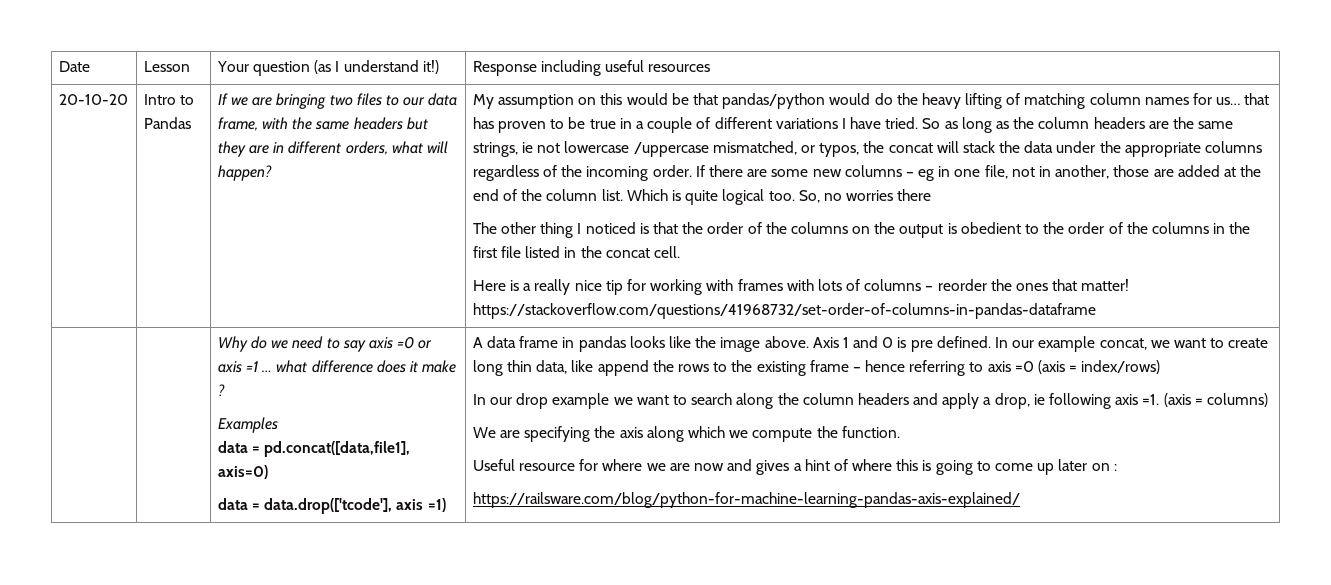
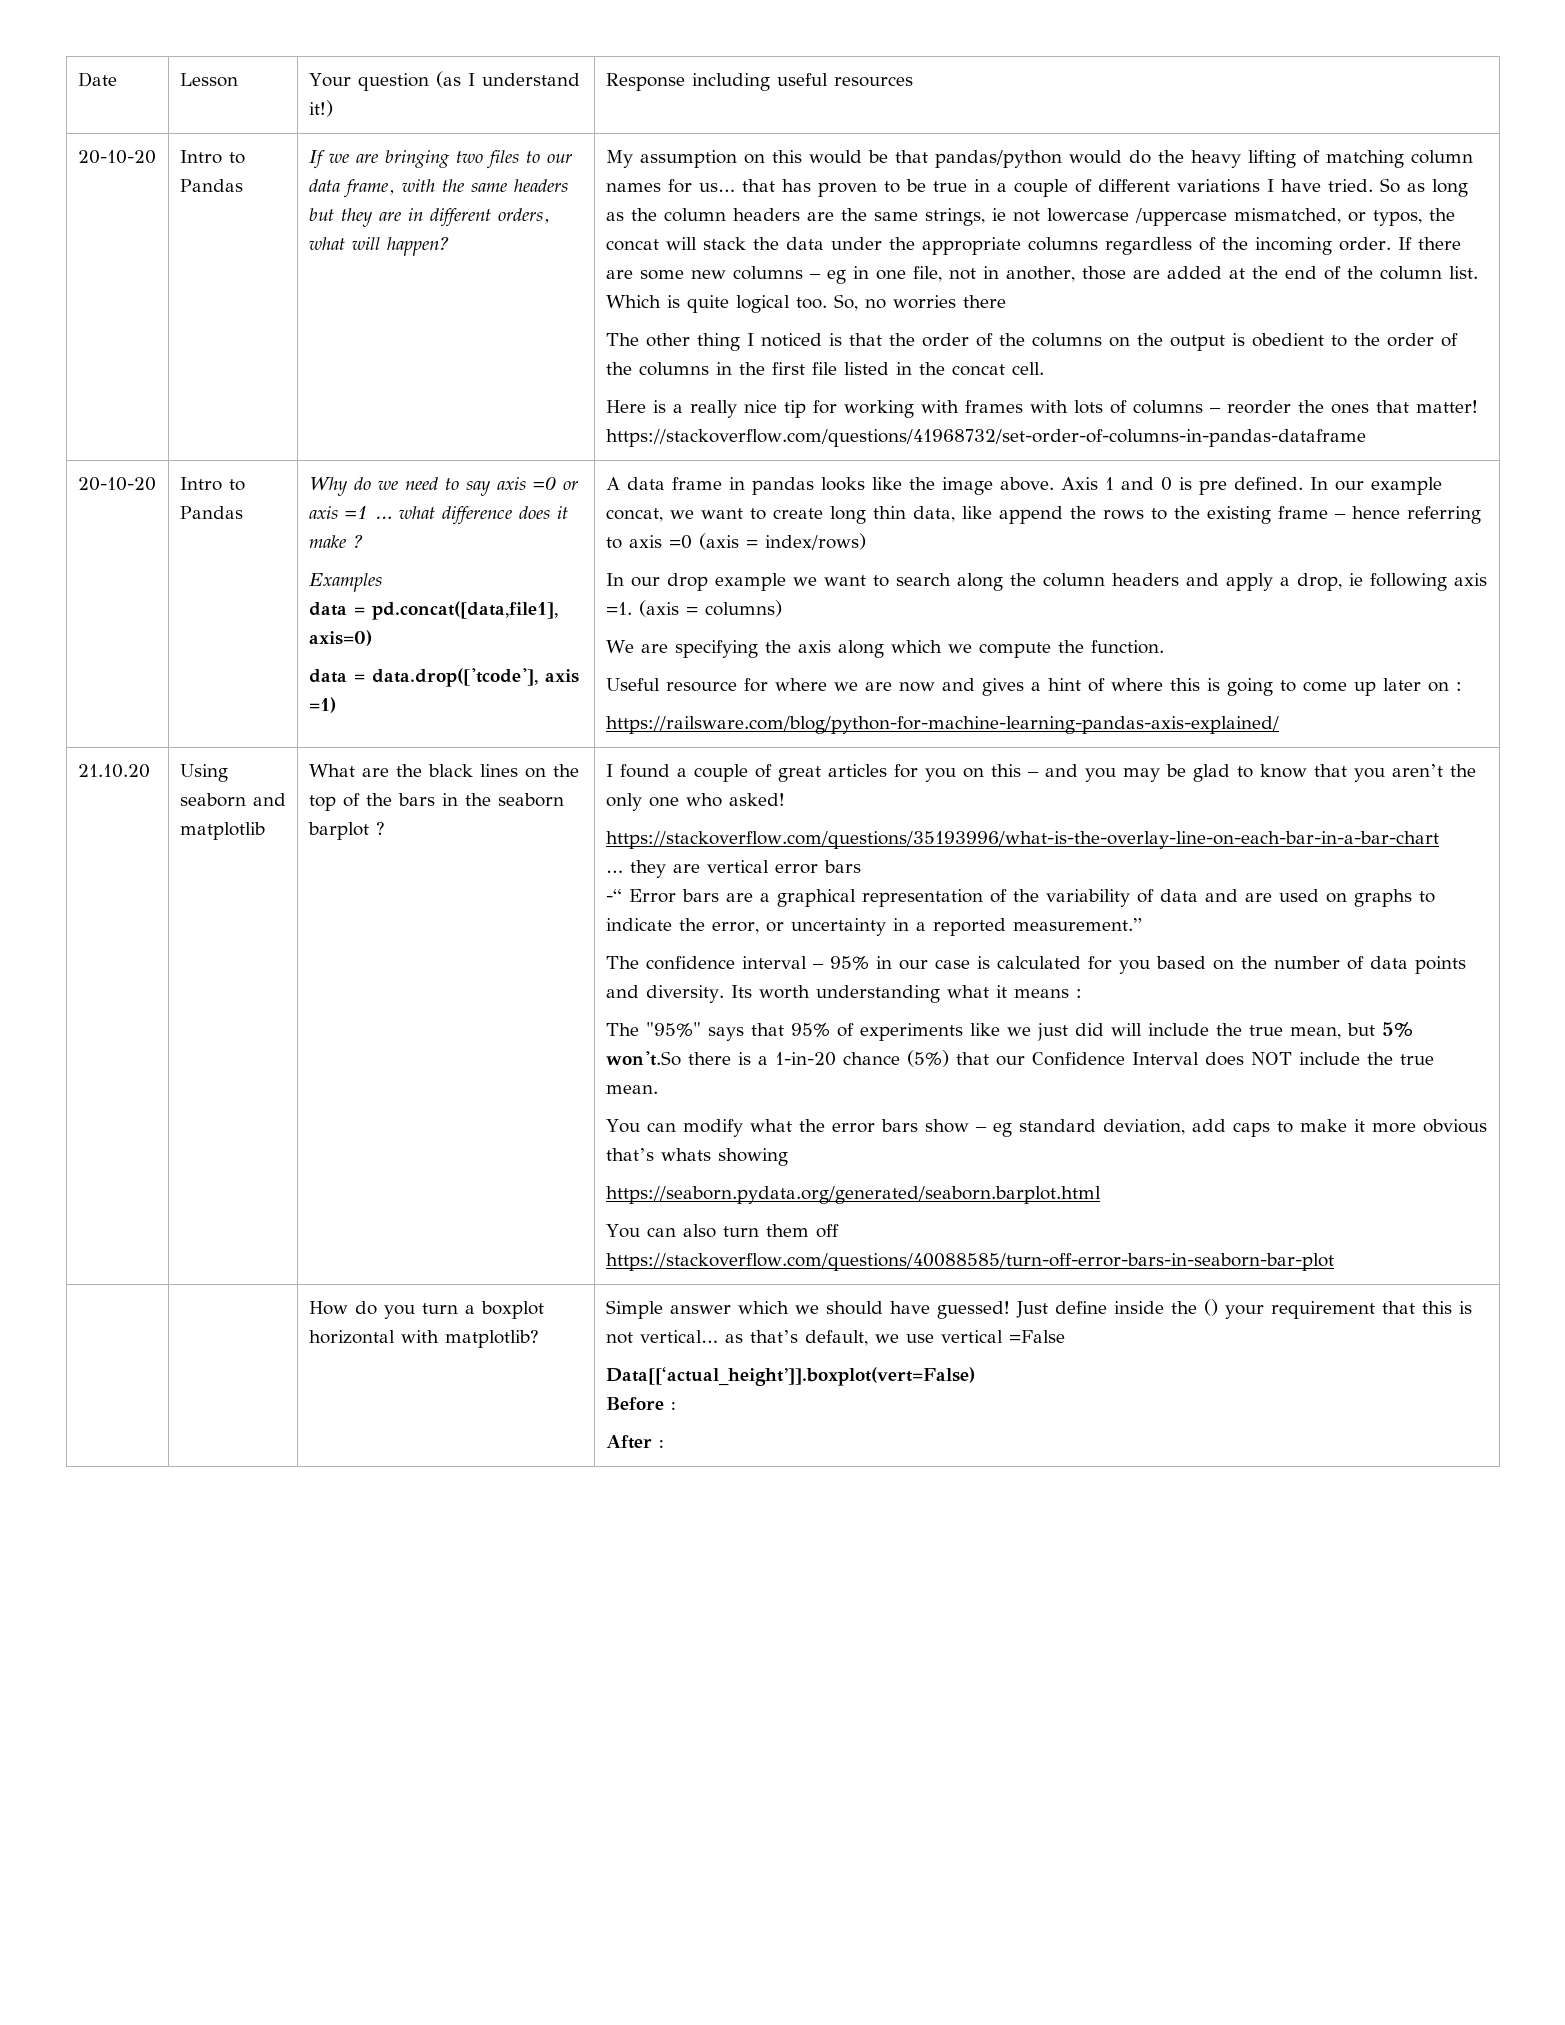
  Here is a really nice tip for working with frames with lots of columns – reorder the ones that matter! https://stackoverflow.com/questions/41968732/set-order-of-columns-in-pandas-dataframe
+ 20-10-20 | Intro to Pandas
+ 21.10.20 | Using seaborn and matplotlib | What are the black lines on the top of the bars in the seaborn barplot ? | I found a couple of great articles for you on this – and you may be glad to know that you aren’t the only one who asked!
+ https://stackoverflow.com/questions/35193996/what-is-the-overlay-line-on-each-bar-in-a-bar-chart
+ … they are vertical error bars
+ -“ Error bars are a graphical representation of the variability of data and are used on graphs to indicate the error, or uncertainty in a reported measurement.”
+ The confidence interval – 95% in our case is calculated for you based on the number of data points and diversity. Its worth understanding what it means :
+ The "95%" says that 95% of experiments like we just did will include the true mean, but 5% won't.So there is a 1-in-20 chance (5%) that our Confidence Interval does NOT include the true mean.
+ You can modify what the error bars show – eg standard deviation, add caps to make it more obvious that’s whats showing
+ https://seaborn.pydata.org/generated/seaborn.barplot.html
+ You can also turn them off https://stackoverflow.com/questions/40088585/turn-off-error-bars-in-seaborn-bar-plot
+ | | How do you turn a boxplot horizontal with matplotlib? | Simple answer which we should have guessed! Just define inside the () your requirement that this is not vertical… as that’s default, we use vertical =False
+ Data[[‘actual_height’]].boxplot(vert=False)
+ Before :
+ After :

